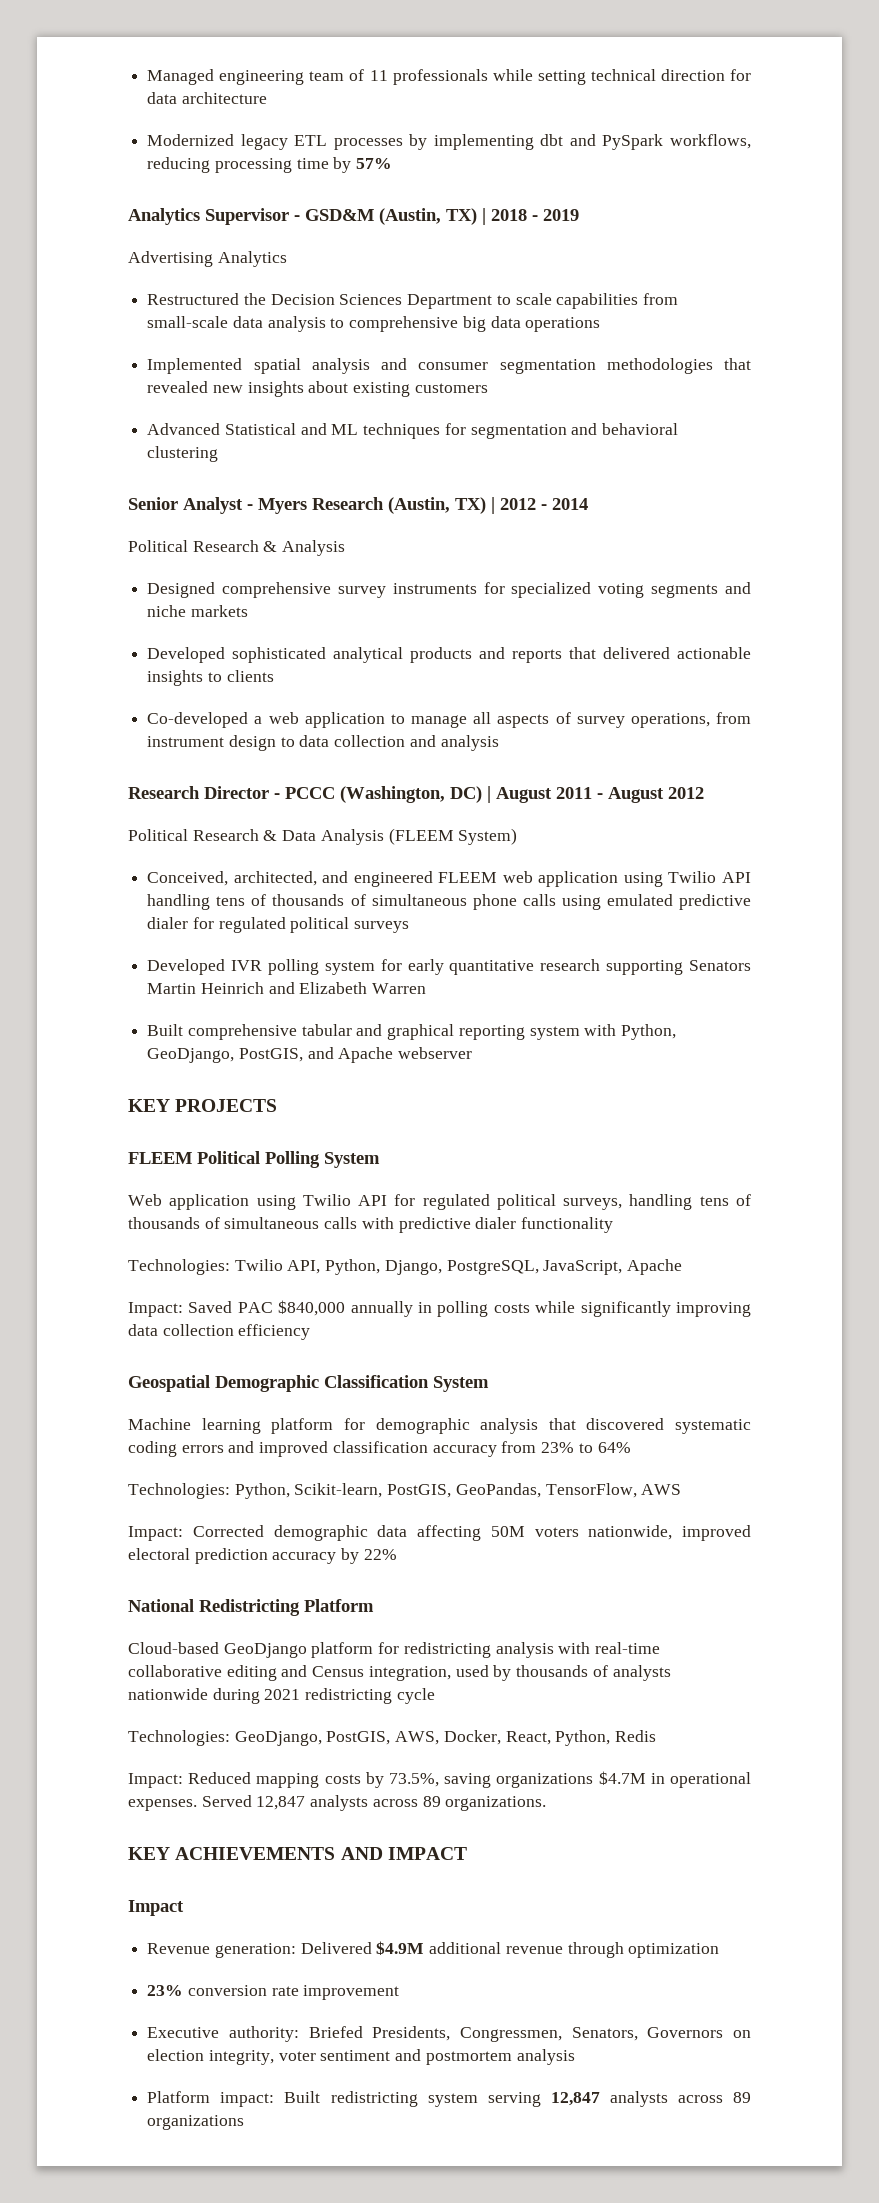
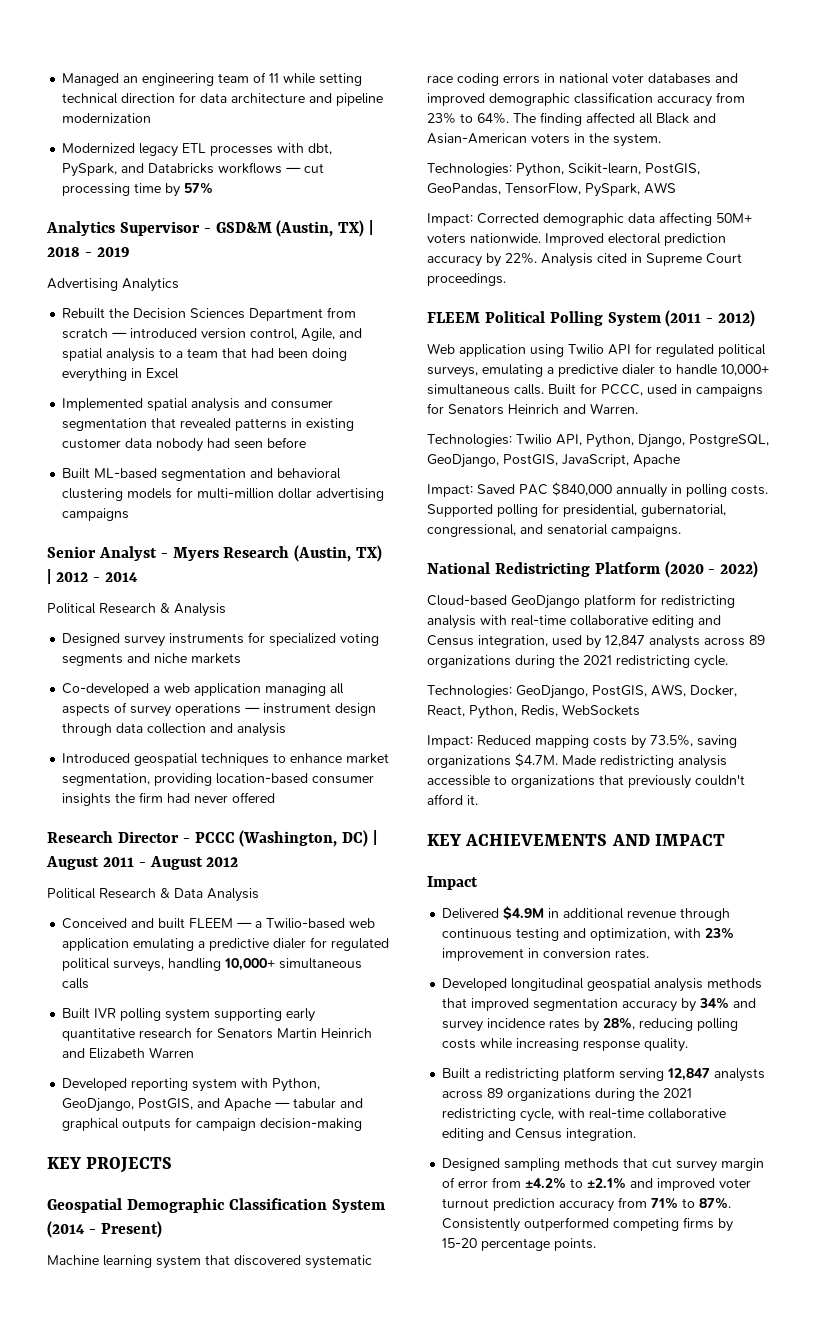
- Managed engineering team of 11 professionals while setting technical direction for data architecture
+ Managed an engineering team of 11 while setting technical direction for data architecture and pipeline modernization
- Modernized legacy ETL processes by implementing dbt and PySpark workflows, reducing processing time by 57%
+ Modernized legacy ETL processes with dbt, PySpark, and Databricks workflows — cut processing time by 57%
- Restructured the Decision Sciences Department to scale capabilities from small-scale data analysis to comprehensive big data operations
+ Rebuilt the Decision Sciences Department from scratch — introduced version control, Agile, and spatial analysis to a team that had been doing everything in Excel
- Implemented spatial analysis and consumer segmentation methodologies that revealed new insights about existing customers
- Advanced Statistical and ML techniques for segmentation and behavioral clustering
+ Implemented spatial analysis and consumer segmentation that revealed patterns in existing customer data nobody had seen before
+ Built ML-based segmentation and behavioral clustering models for multi-million dollar advertising campaigns
- Designed comprehensive survey instruments for specialized voting segments and niche markets
+ Designed survey instruments for specialized voting segments and niche markets
- Developed sophisticated analytical products and reports that delivered actionable insights to clients
- Co-developed a web application to manage all aspects of survey operations, from instrument design to data collection and analysis
+ Co-developed a web application managing all aspects of survey operations — instrument design through data collection and analysis
+ Introduced geospatial techniques to enhance market segmentation, providing location-based consumer insights the firm had never offered
- Political Research & Data Analysis (FLEEM System)
- Conceived, architected, and engineered FLEEM web application using Twilio API handling tens of thousands of simultaneous phone calls using emulated predictive dialer for regulated political surveys
- Developed IVR polling system for early quantitative research supporting Senators Martin Heinrich and Elizabeth Warren
+ Political Research & Data Analysis
+ Conceived and built FLEEM — a Twilio-based web application emulating a predictive dialer for regulated political surveys, handling 10,000+ simultaneous calls
+ Built IVR polling system supporting early quantitative research for Senators Martin Heinrich and Elizabeth Warren
- Built comprehensive tabular and graphical reporting system with Python, GeoDjango, PostGIS, and Apache webserver
+ Developed reporting system with Python, GeoDjango, PostGIS, and Apache — tabular and graphical outputs for campaign decision-making
  KEY PROJECTS
+ Geospatial Demographic Classification System (2014 - Present)
+ Machine learning system that discovered systematic race coding errors in national voter databases and improved demographic classification accuracy from 23% to 64%. The finding affected all Black and Asian-American voters in the system.
+ Technologies: Python, Scikit-learn, PostGIS, GeoPandas, TensorFlow, PySpark, AWS
+ Impact: Corrected demographic data affecting 50M+ voters nationwide. Improved electoral prediction accuracy by 22%. Analysis cited in Supreme Court proceedings.
- FLEEM Political Polling System
+ FLEEM Political Polling System (2011 - 2012)
- Web application using Twilio API for regulated political surveys, handling tens of thousands of simultaneous calls with predictive dialer functionality
+ Web application using Twilio API for regulated political surveys, emulating a predictive dialer to handle 10,000+ simultaneous calls. Built for PCCC, used in campaigns for Senators Heinrich and Warren.
- Technologies: Twilio API, Python, Django, PostgreSQL, JavaScript, Apache
+ Technologies: Twilio API, Python, Django, PostgreSQL, GeoDjango, PostGIS, JavaScript, Apache
- Impact: Saved PAC $840,000 annually in polling costs while significantly improving data collection efficiency
- Geospatial Demographic Classification System
- Machine learning platform for demographic analysis that discovered systematic coding errors and improved classification accuracy from 23% to 64%
- Technologies: Python, Scikit-learn, PostGIS, GeoPandas, TensorFlow, AWS
- Impact: Corrected demographic data affecting 50M voters nationwide, improved electoral prediction accuracy by 22%
+ Impact: Saved PAC $840,000 annually in polling costs. Supported polling for presidential, gubernatorial, congressional, and senatorial campaigns.
- National Redistricting Platform
+ National Redistricting Platform (2020 - 2022)
- Cloud-based GeoDjango platform for redistricting analysis with real-time collaborative editing and Census integration, used by thousands of analysts nationwide during 2021 redistricting cycle
+ Cloud-based GeoDjango platform for redistricting analysis with real-time collaborative editing and Census integration, used by 12,847 analysts across 89 organizations during the 2021 redistricting cycle.
- Technologies: GeoDjango, PostGIS, AWS, Docker, React, Python, Redis
+ Technologies: GeoDjango, PostGIS, AWS, Docker, React, Python, Redis, WebSockets
- Impact: Reduced mapping costs by 73.5%, saving organizations $4.7M in operational expenses. Served 12,847 analysts across 89 organizations.
+ Impact: Reduced mapping costs by 73.5%, saving organizations $4.7M. Made redistricting analysis accessible to organizations that previously couldn't afford it.
- Revenue generation: Delivered $4.9M additional revenue through optimization
- 23% conversion rate improvement
- Executive authority: Briefed Presidents, Congressmen, Senators, Governors on election integrity, voter sentiment and postmortem analysis
- Platform impact: Built redistricting system serving 12,847 analysts across 89 organizations
+ Delivered $4.9M in additional revenue through continuous testing and optimization, with 23% improvement in conversion rates.
+ Developed longitudinal geospatial analysis methods that improved segmentation accuracy by 34% and survey incidence rates by 28%, reducing polling costs while increasing response quality.
+ Built a redistricting platform serving 12,847 analysts across 89 organizations during the 2021 redistricting cycle, with real-time collaborative editing and Census integration.
+ Designed sampling methods that cut survey margin of error from ±4.2% to ±2.1% and improved voter turnout prediction accuracy from 71% to 87%. Consistently outperformed competing firms by 15-20 percentage points.

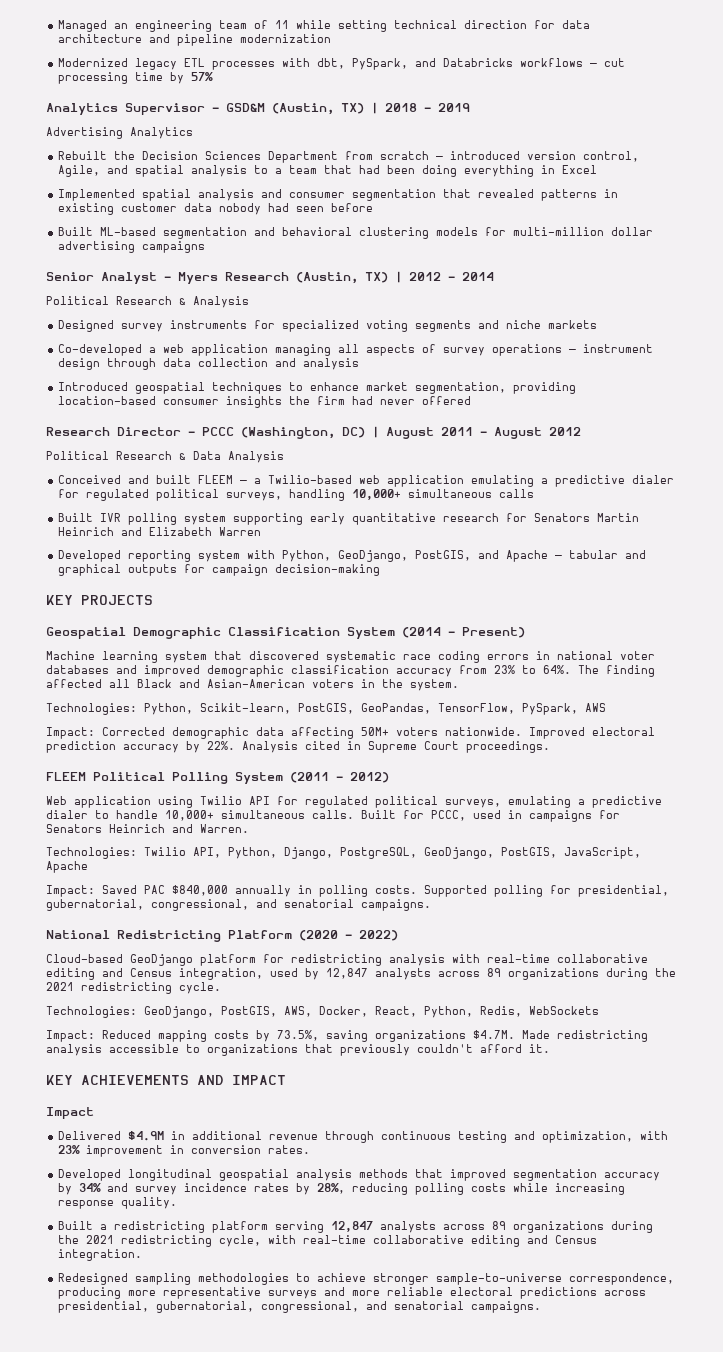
- Designed sampling methods that cut survey margin of error from ±4.2% to ±2.1% and improved voter turnout prediction accuracy from 71% to 87%. Consistently outperformed competing firms by 15-20 percentage points.
+ Redesigned sampling methodologies to achieve stronger sample-to-universe correspondence, producing more representative surveys and more reliable electoral predictions across presidential, gubernatorial, congressional, and senatorial campaigns.

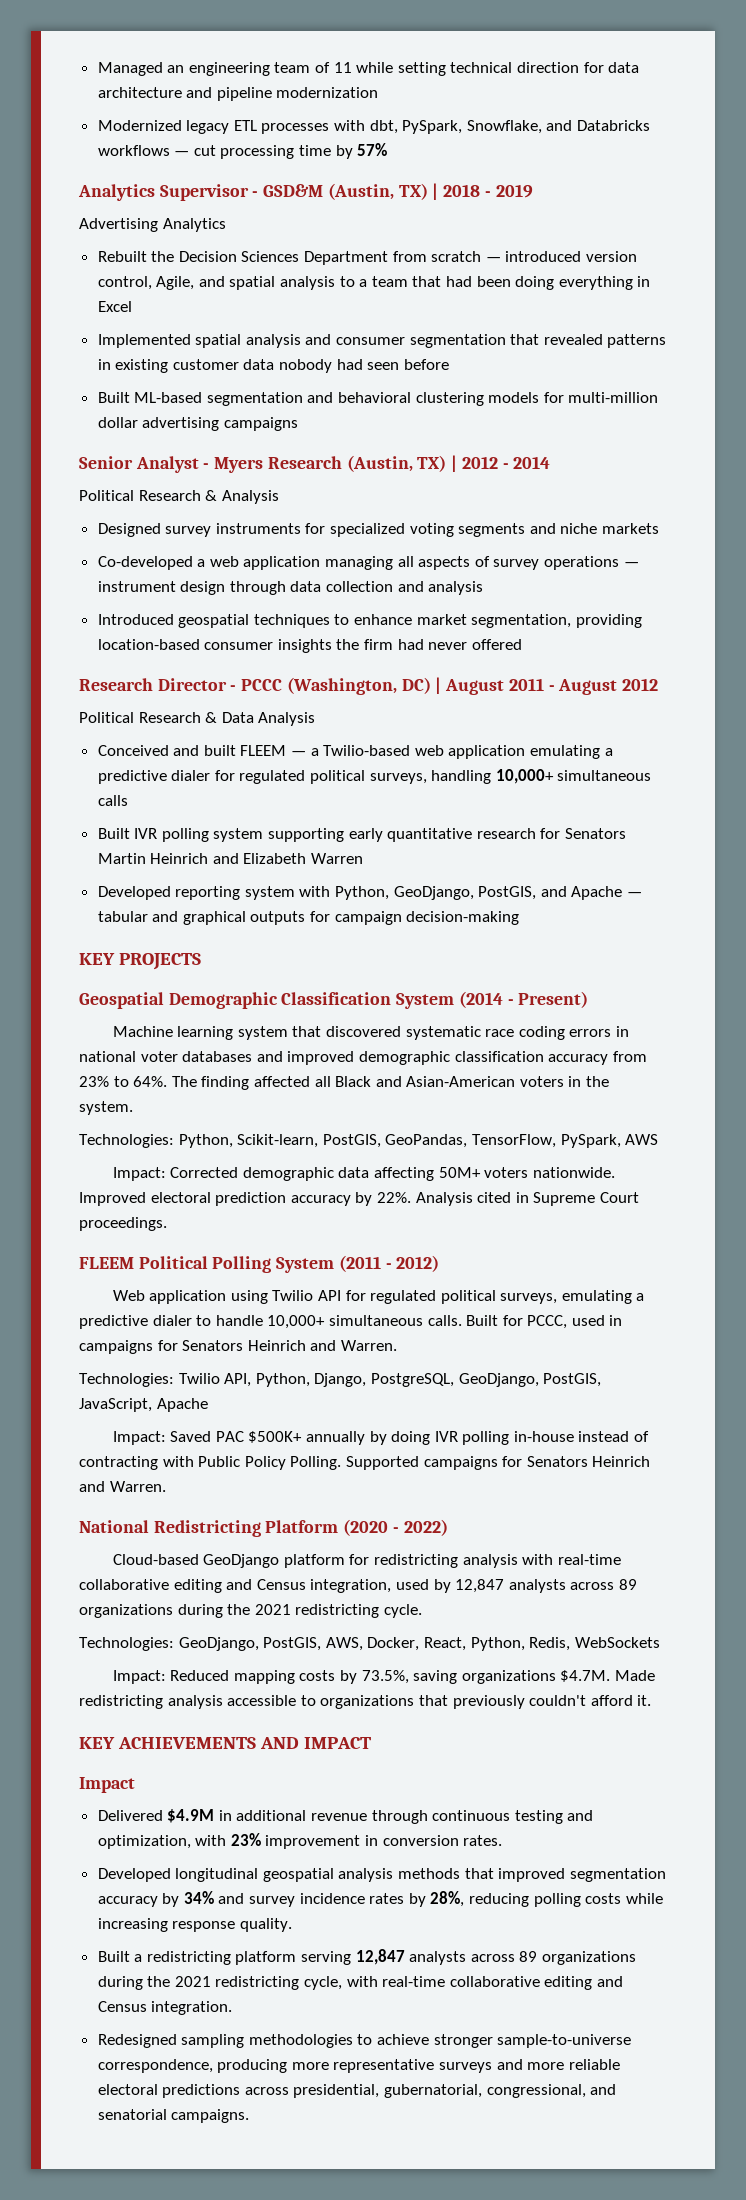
- Modernized legacy ETL processes with dbt, PySpark, and Databricks workflows — cut processing time by 57%
+ Modernized legacy ETL processes with dbt, PySpark, Snowflake, and Databricks workflows — cut processing time by 57%
- Impact: Saved PAC $840,000 annually in polling costs. Supported polling for presidential, gubernatorial, congressional, and senatorial campaigns.
+ Impact: Saved PAC $500K+ annually by doing IVR polling in-house instead of contracting with Public Policy Polling. Supported campaigns for Senators Heinrich and Warren.

